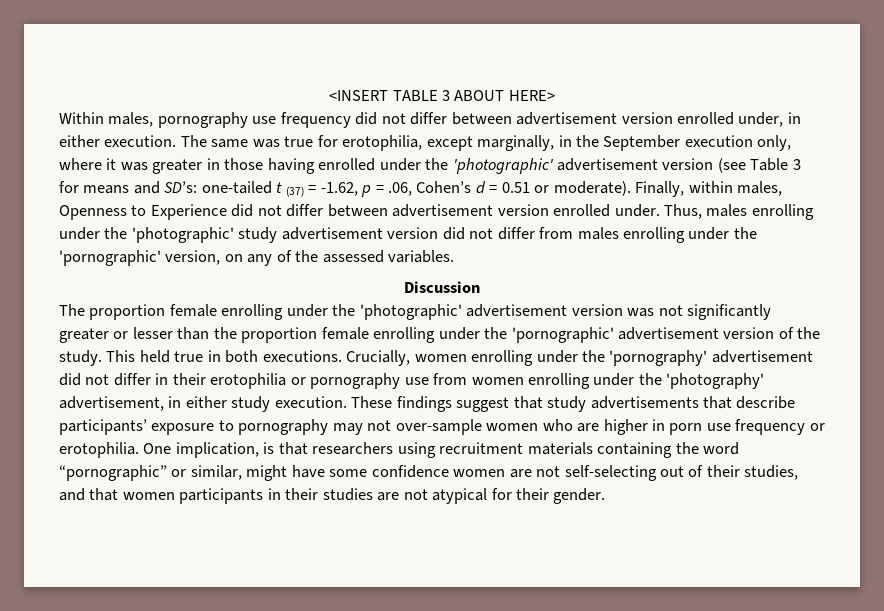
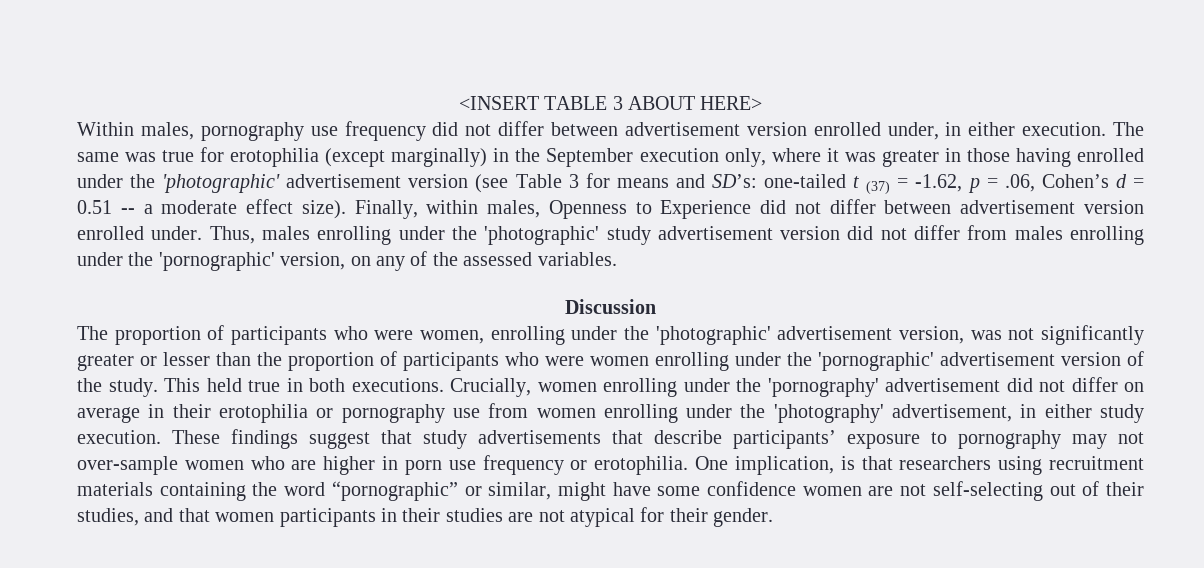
- The same was true for erotophilia, except marginally, in the September execution only, where it was greater in those having enrolled under the 'photographic' advertisement version (see Table 3 for means and SD’s: one-tailed t (37) = -1.62, p = .06, Cohen’s d = 0.51 or moderate).
+ The same was true for erotophilia (except marginally) in the September execution only, where it was greater in those having enrolled under the 'photographic' advertisement version (see Table 3 for means and SD’s: one-tailed t (37) = -1.62, p = .06, Cohen’s d = 0.51 -- a moderate effect size).
- The proportion female enrolling under the 'photographic' advertisement version was not significantly greater or lesser than the proportion female enrolling under the 'pornographic' advertisement version of the study.
+ The proportion of participants who were women, enrolling under the 'photographic' advertisement version, was not significantly greater or lesser than the proportion of participants who were women enrolling under the 'pornographic' advertisement version of the study.
- Crucially, women enrolling under the 'pornography' advertisement did not differ in their erotophilia or pornography use from women enrolling under the 'photography' advertisement, in either study execution.
+ Crucially, women enrolling under the 'pornography' advertisement did not differ on average in their erotophilia or pornography use from women enrolling under the 'photography' advertisement, in either study execution.

